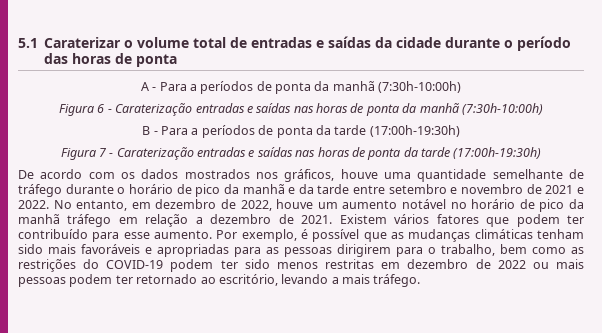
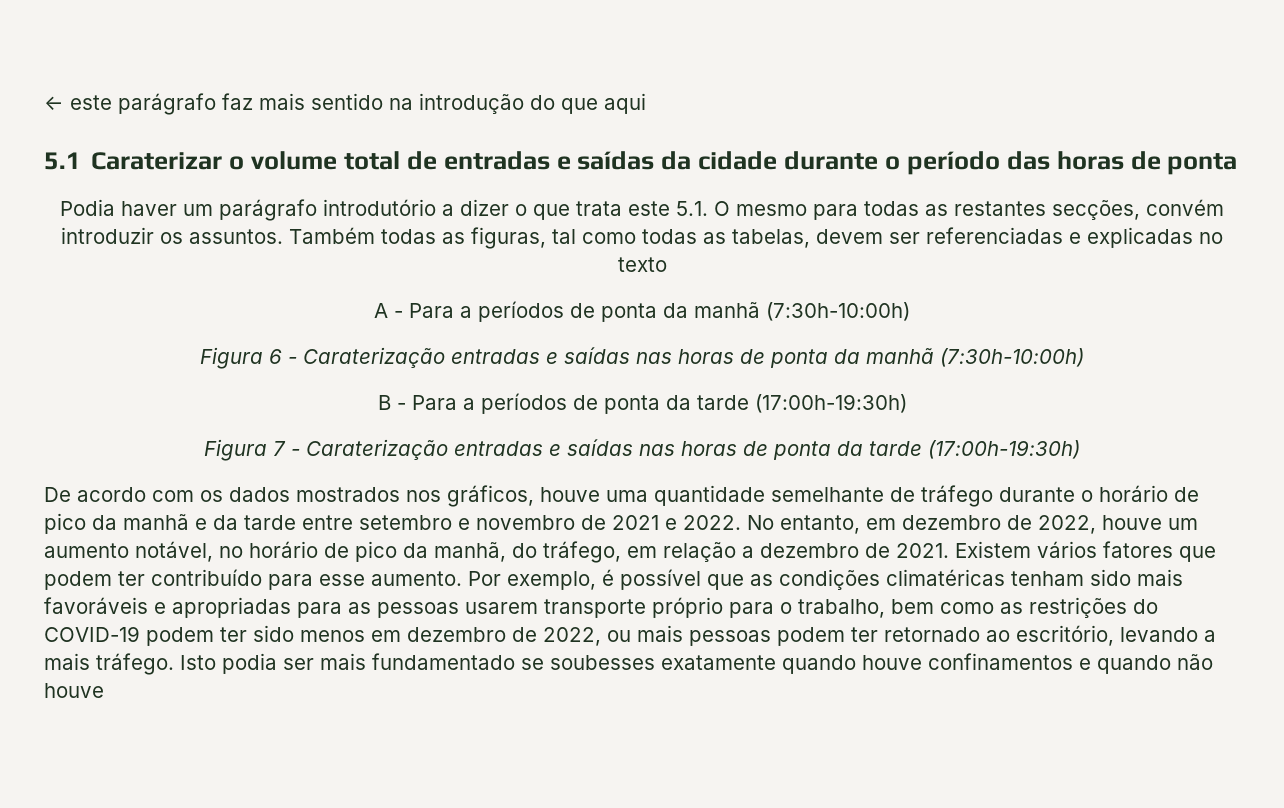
+ ← este parágrafo faz mais sentido na introdução do que aqui
+ Podia haver um parágrafo introdutório a dizer o que trata este 5.1. O mesmo para todas as restantes secções, convém introduzir os assuntos. Também todas as figuras, tal como todas as tabelas, devem ser referenciadas e explicadas no texto
- No entanto, em dezembro de 2022, houve um aumento notável no horário de pico da manhã tráfego em relação a dezembro de 2021.
+ No entanto, em dezembro de 2022, houve um aumento notável, no horário de pico da manhã, do tráfego, em relação a dezembro de 2021.
- Por exemplo, é possível que as mudanças climáticas tenham sido mais favoráveis e apropriadas para as pessoas dirigirem para o trabalho, bem como as restrições do COVID-19 podem ter sido menos restritas em dezembro de 2022 ou mais pessoas podem ter retornado ao escritório, levando a mais tráfego.
+ Por exemplo, é possível que as condições climatéricas tenham sido mais favoráveis e apropriadas para as pessoas usarem transporte próprio para o trabalho, bem como as restrições do COVID-19 podem ter sido menos em dezembro de 2022, ou mais pessoas podem ter retornado ao escritório, levando a mais tráfego.
+ Isto podia ser mais fundamentado se soubesses exatamente quando houve confinamentos e quando não houve

